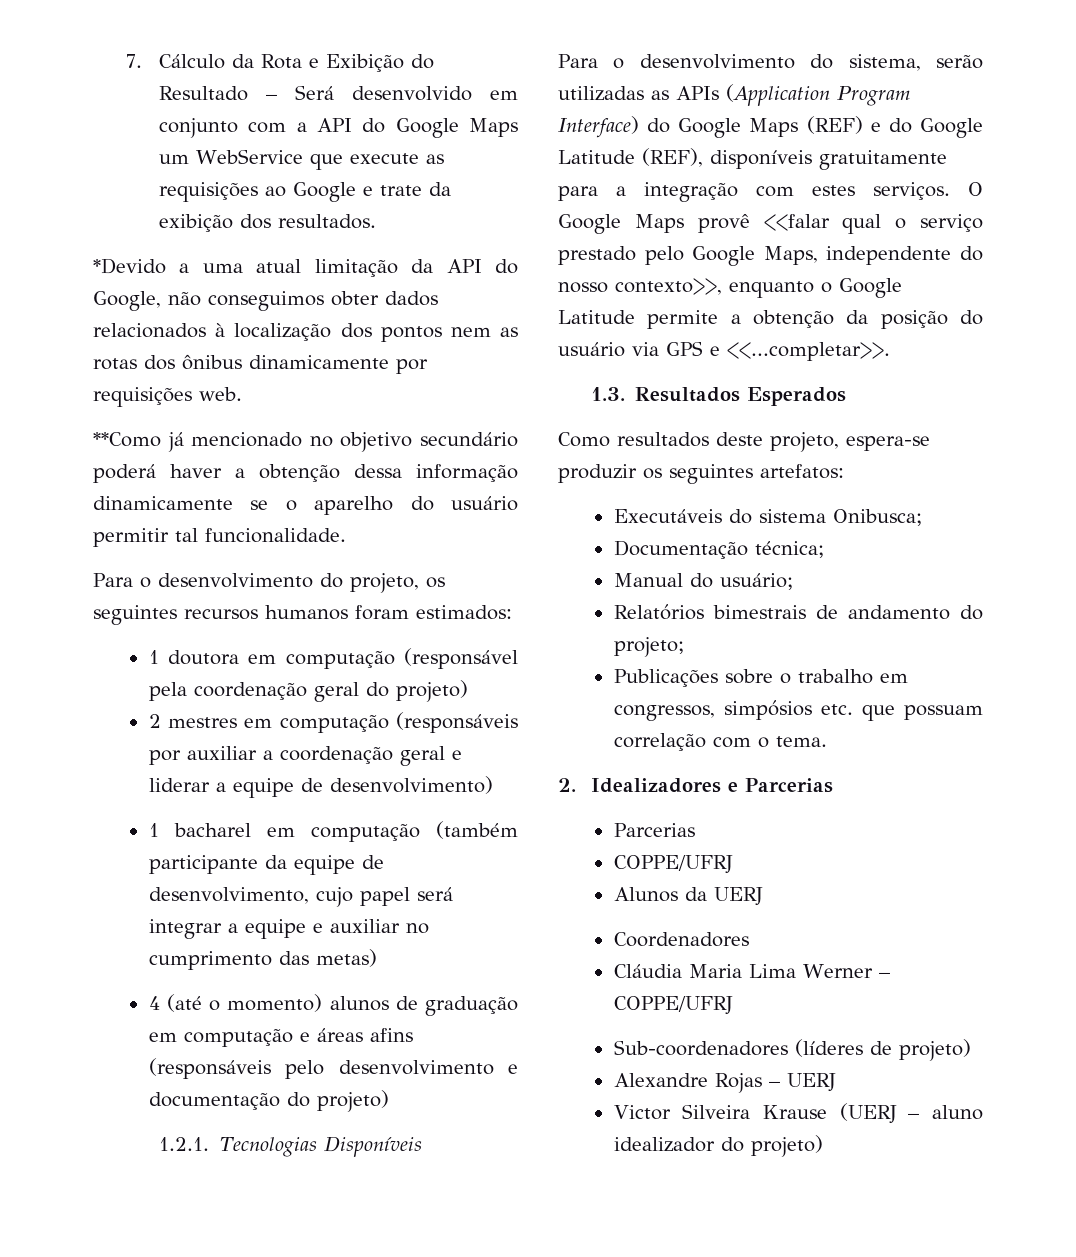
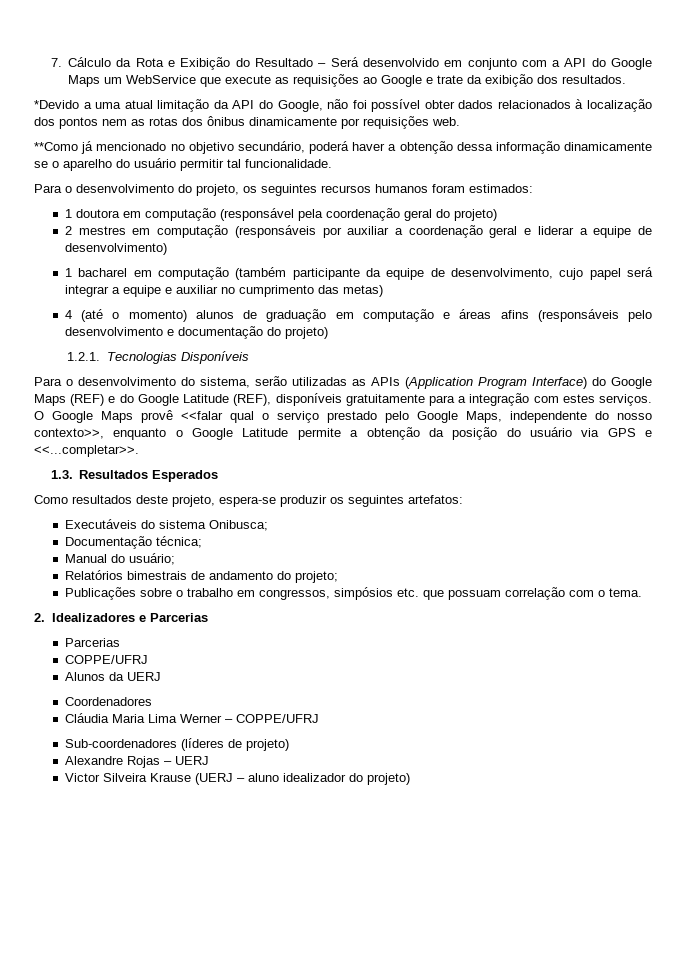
- *Devido a uma atual limitação da API do Google, não conseguimos obter dados relacionados à localização dos pontos nem as rotas dos ônibus dinamicamente por requisições web.
+ *Devido a uma atual limitação da API do Google, não foi possível obter dados relacionados à localização dos pontos nem as rotas dos ônibus dinamicamente por requisições web.
- **Como já mencionado no objetivo secundário poderá haver a obtenção dessa informação dinamicamente se o aparelho do usuário permitir tal funcionalidade.
+ **Como já mencionado no objetivo secundário, poderá haver a obtenção dessa informação dinamicamente se o aparelho do usuário permitir tal funcionalidade.

